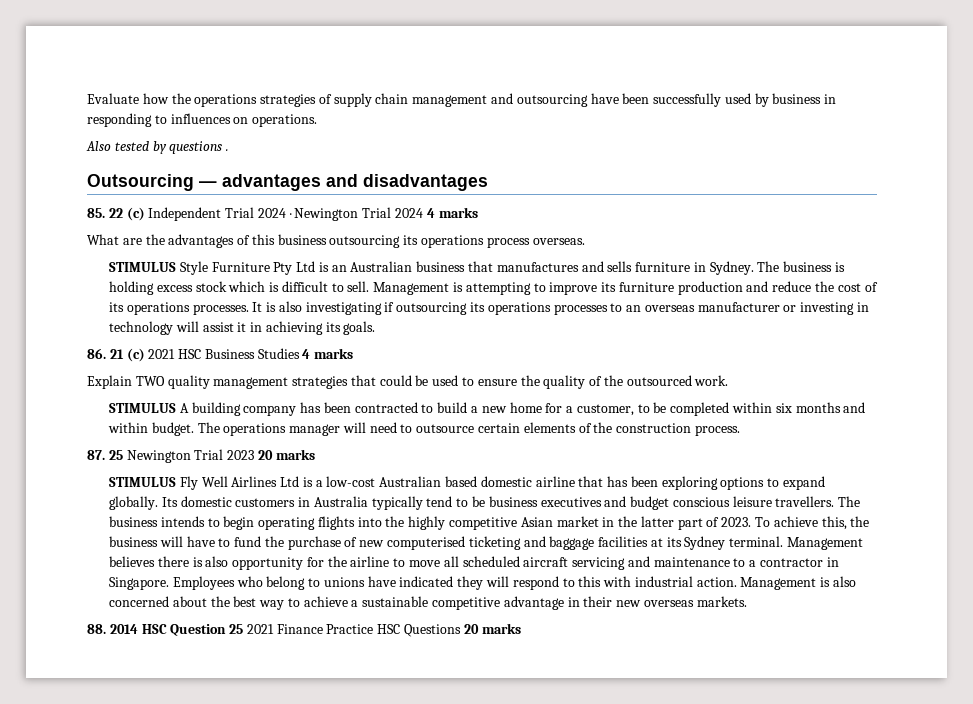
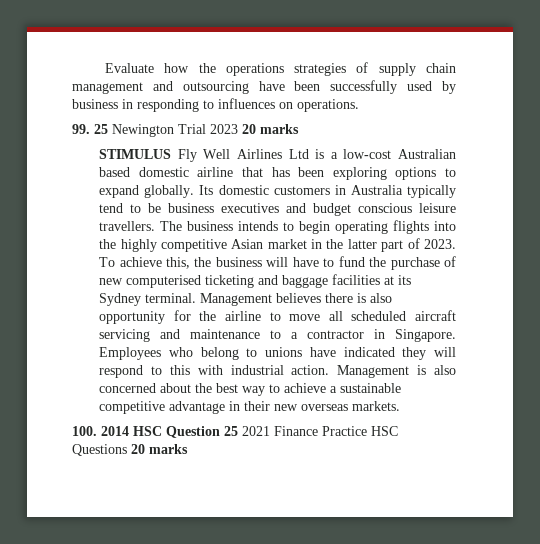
- Also tested by questions .
- Outsourcing — advantages and disadvantages
- 85. 22 (c) Independent Trial 2024 · Newington Trial 2024 4 marks
- What are the advantages of this business outsourcing its operations process overseas.
- STIMULUS Style Furniture Pty Ltd is an Australian business that manufactures and sells furniture in Sydney. The business is holding excess stock which is difficult to sell. Management is attempting to improve its furniture production and reduce the cost of its operations processes. It is also investigating if outsourcing its operations processes to an overseas manufacturer or investing in technology will assist it in achieving its goals.
- 86. 21 (c) 2021 HSC Business Studies 4 marks
- Explain TWO quality management strategies that could be used to ensure the quality of the outsourced work.
- STIMULUS A building company has been contracted to build a new home for a customer, to be completed within six months and within budget. The operations manager will need to outsource certain elements of the construction process.
- 87. 25 Newington Trial 2023 20 marks
+ 99. 25 Newington Trial 2023 20 marks
- 88. 2014 HSC Question 25 2021 Finance Practice HSC Questions 20 marks
+ 100. 2014 HSC Question 25 2021 Finance Practice HSC Questions 20 marks

